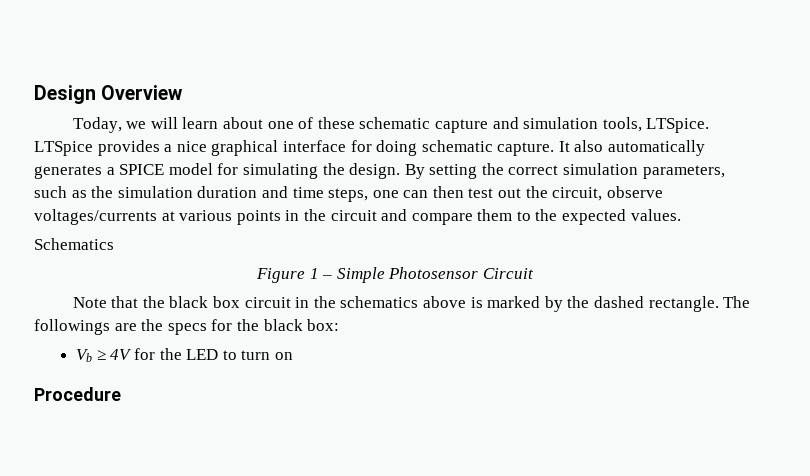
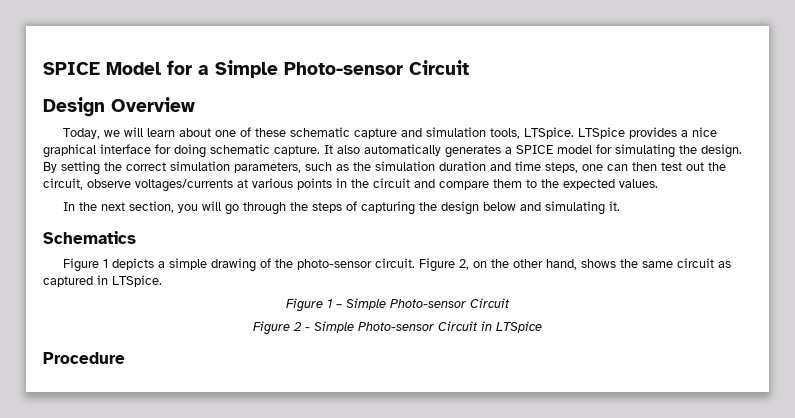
+ SPICE Model for a Simple Photo-sensor Circuit
+ In the next section, you will go through the steps of capturing the design below and simulating it.
  Schematics
+ Figure 1 depicts a simple drawing of the photo-sensor circuit. Figure 2, on the other hand, shows the same circuit as captured in LTSpice.
- Figure 1 – Simple Photosensor Circuit
- Note that the black box circuit in the schematics above is marked by the dashed rectangle. The followings are the specs for the black box:
- Vb ≥ 4V for the LED to turn on
+ Figure 1 – Simple Photo-sensor Circuit
+ Figure 2 - Simple Photo-sensor Circuit in LTSpice

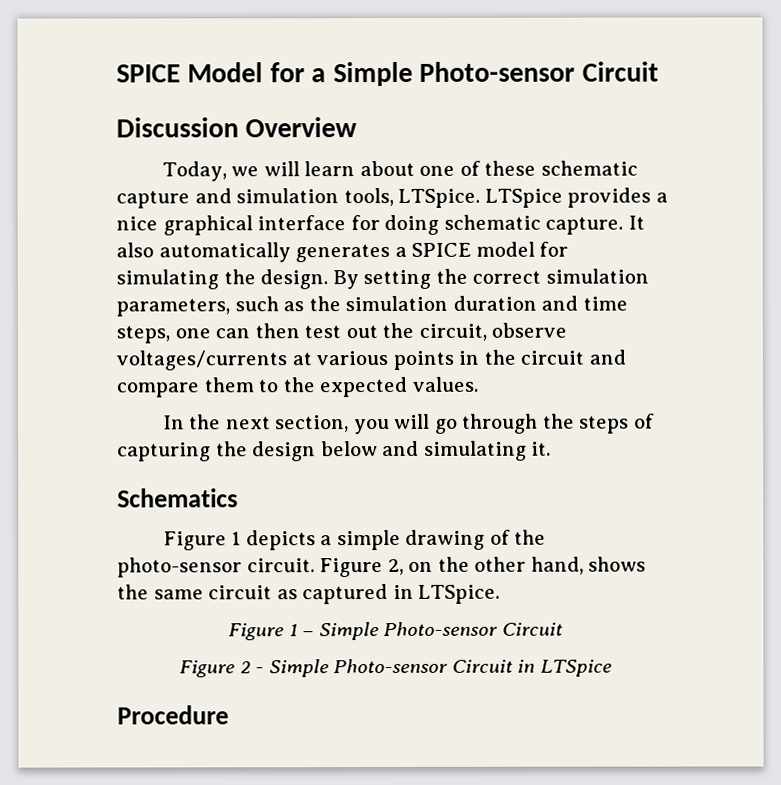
- Design Overview
+ Discussion Overview

